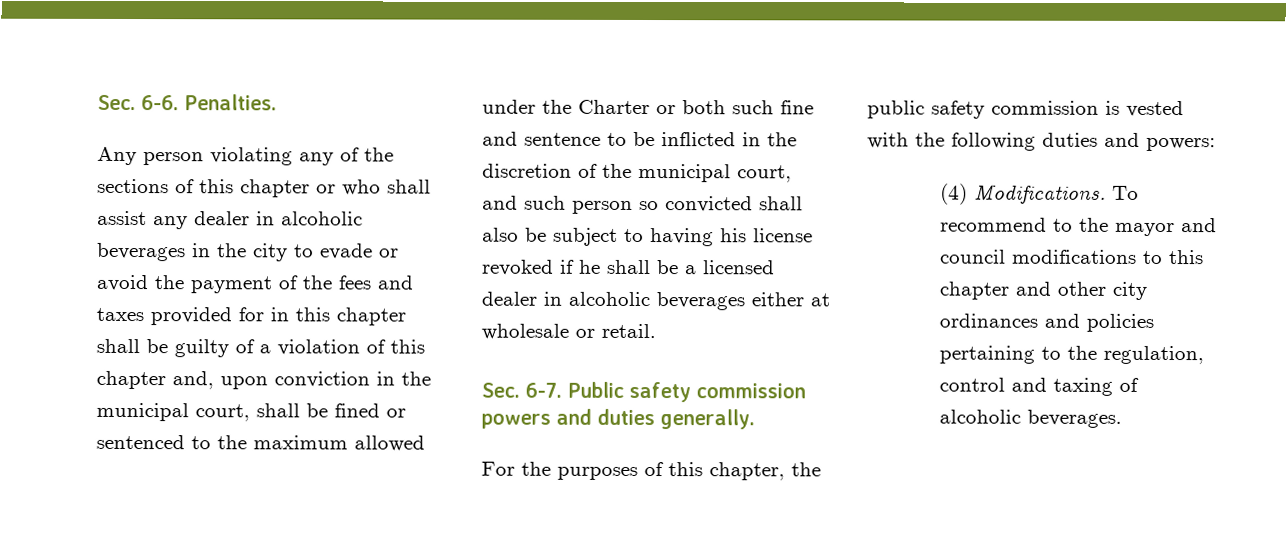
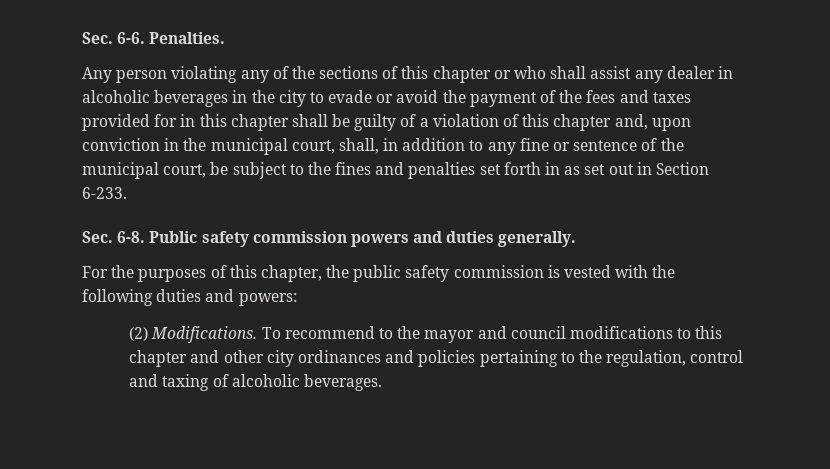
- Any person violating any of the sections of this chapter or who shall assist any dealer in alcoholic beverages in the city to evade or avoid the payment of the fees and taxes provided for in this chapter shall be guilty of a violation of this chapter and, upon conviction in the municipal court, shall be fined or sentenced to the maximum allowed under the Charter or both such fine and sentence to be inflicted in the discretion of the municipal court, and such person so convicted shall also be subject to having his license revoked if he shall be a licensed dealer in alcoholic beverages either at wholesale or retail.
- Sec. 6-7.
+ Any person violating any of the sections of this chapter or who shall assist any dealer in alcoholic beverages in the city to evade or avoid the payment of the fees and taxes provided for in this chapter shall be guilty of a violation of this chapter and, upon conviction in the municipal court, shall, in addition to any fine or sentence of the municipal court, be subject to the fines and penalties set forth in as set out in Section 6-233.
+ Sec. 6-8.
- (4) Modifications.
+ (2) Modifications.

